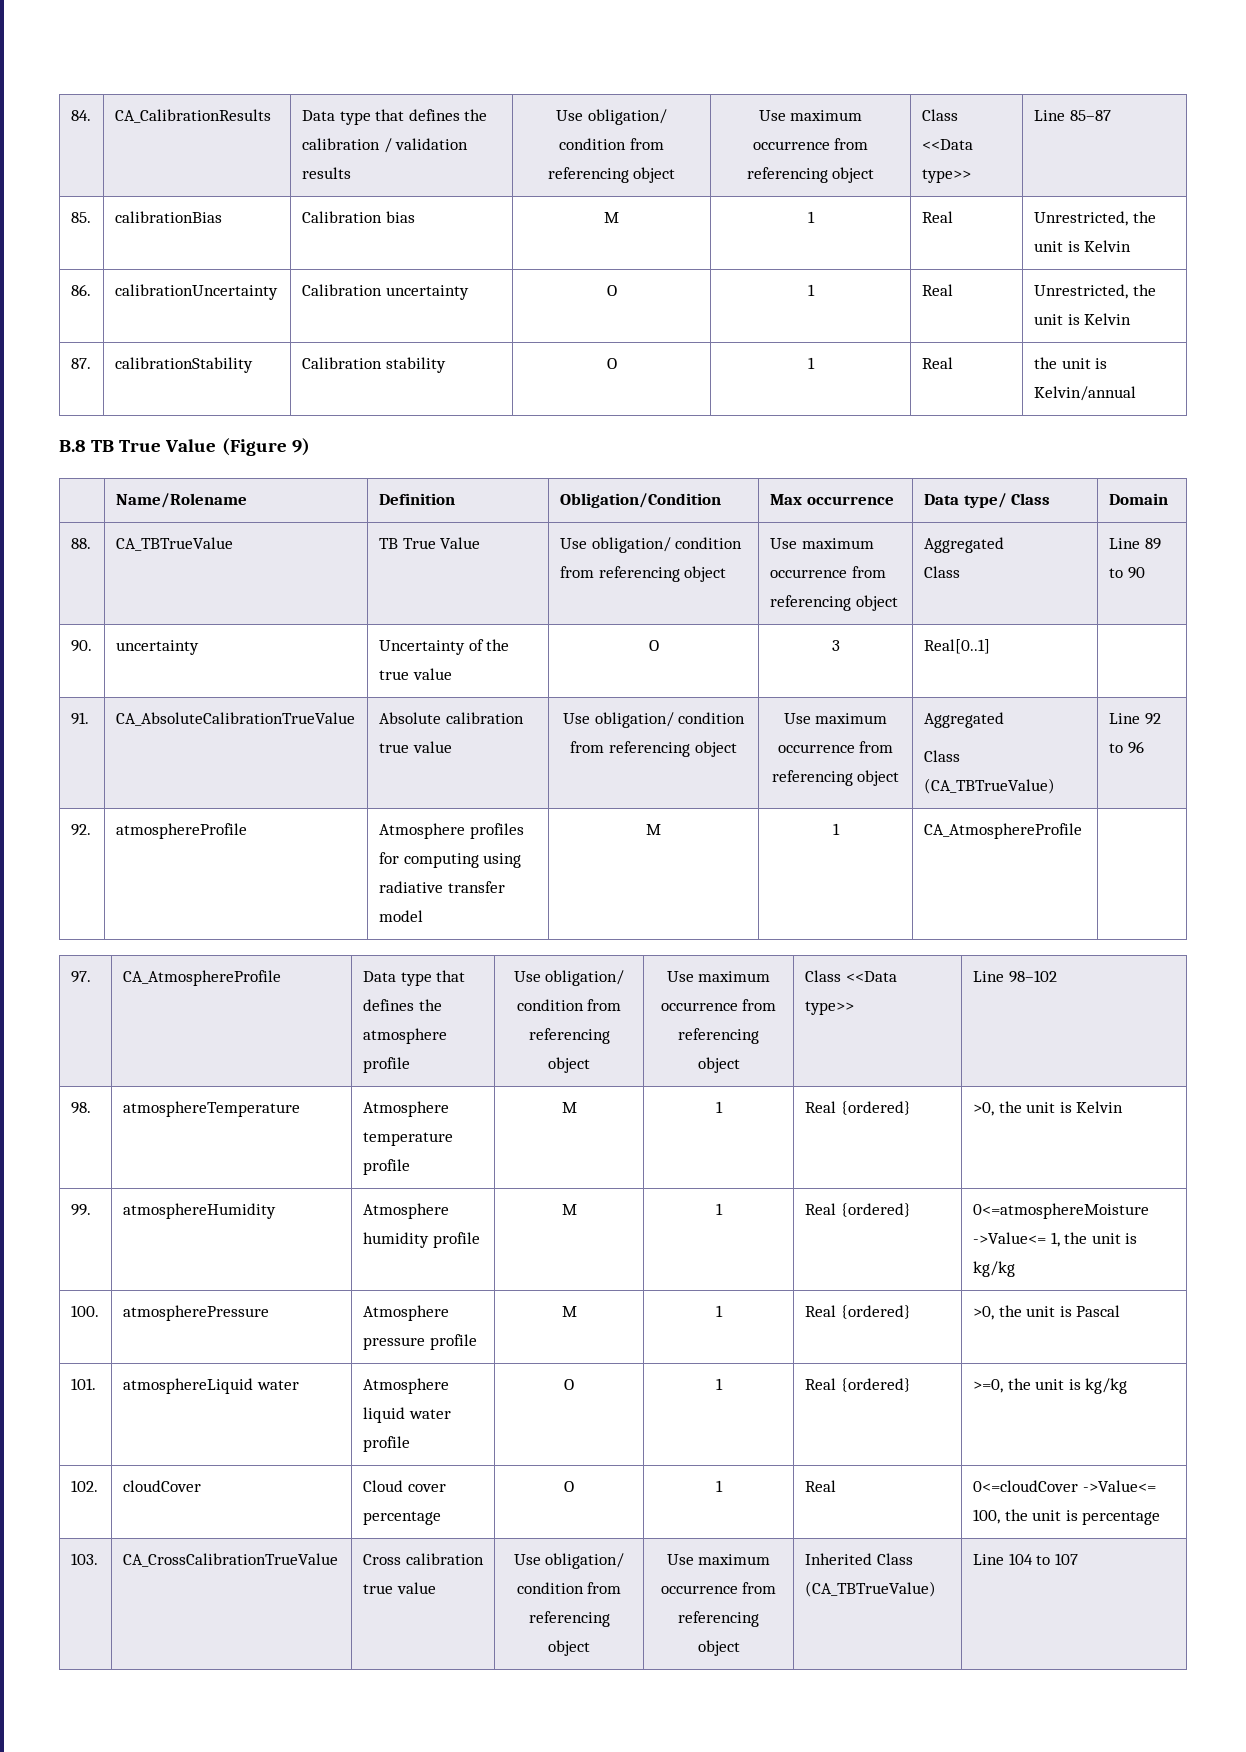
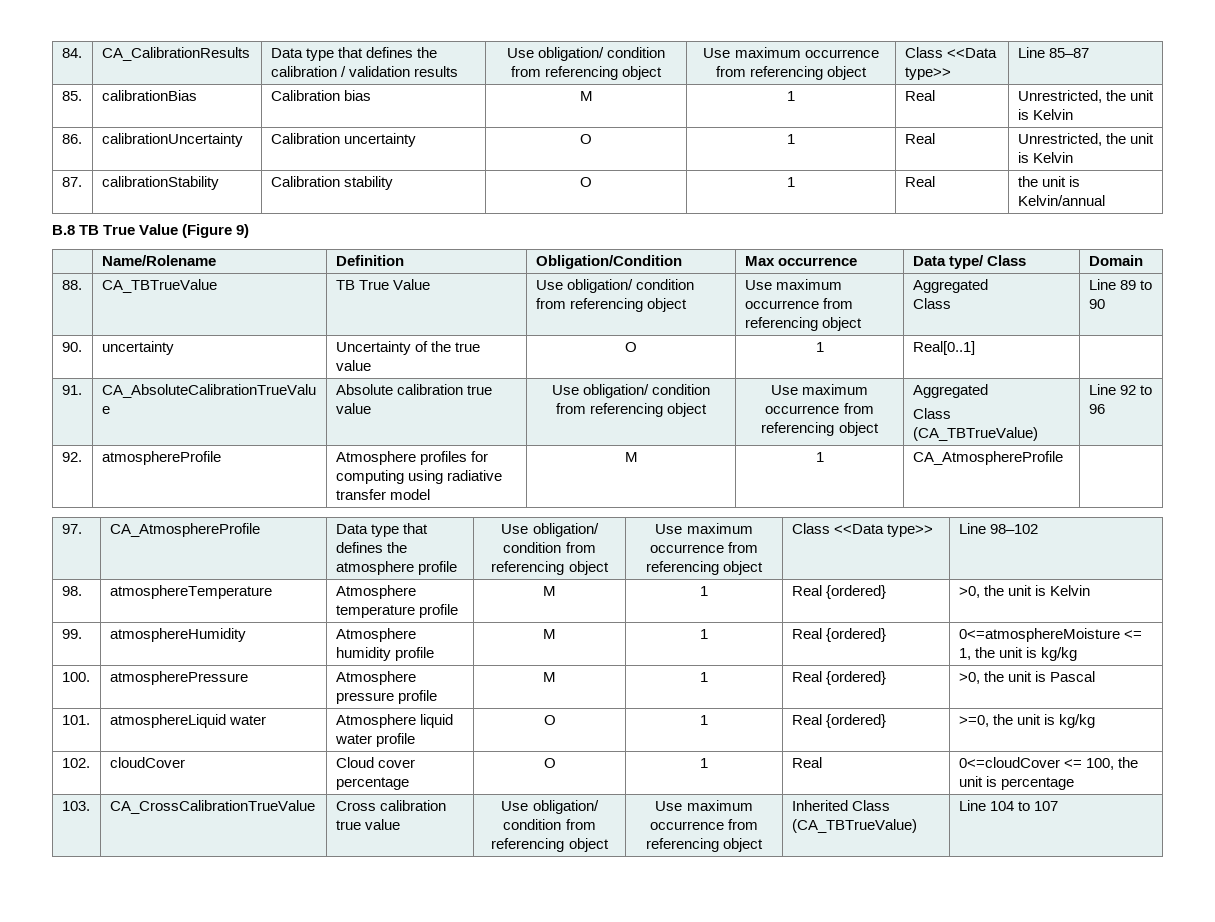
- 90. | uncertainty | Uncertainty of the true value | O | 3 | Real[0..1] |
+ 90. | uncertainty | Uncertainty of the true value | O | 1 | Real[0..1] |
- 99. | atmosphereHumidity | Atmosphere humidity profile | M | 1 | Real {ordered} | 0<=atmosphereMoisture ->Value<= 1, the unit is kg/kg
+ 99. | atmosphereHumidity | Atmosphere humidity profile | M | 1 | Real {ordered} | 0<=atmosphereMoisture <= 1, the unit is kg/kg
- 102. | cloudCover | Cloud cover percentage | O | 1 | Real | 0<=cloudCover ->Value<= 100, the unit is percentage
+ 102. | cloudCover | Cloud cover percentage | O | 1 | Real | 0<=cloudCover <= 100, the unit is percentage

